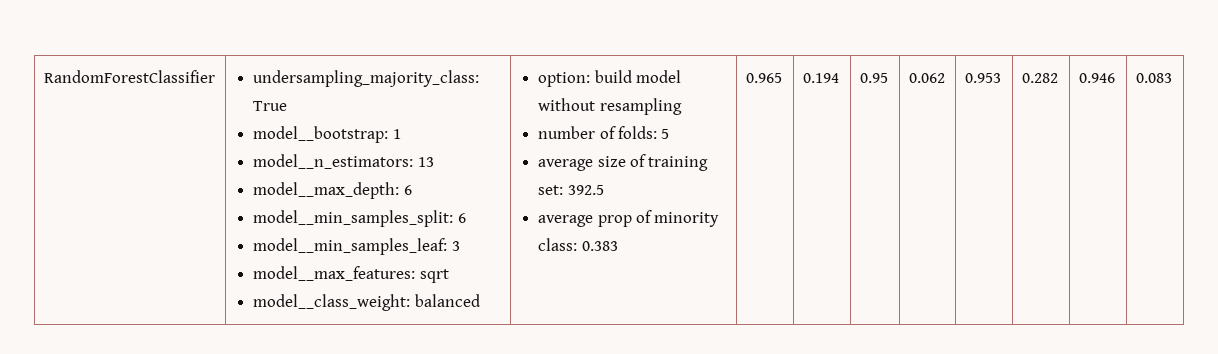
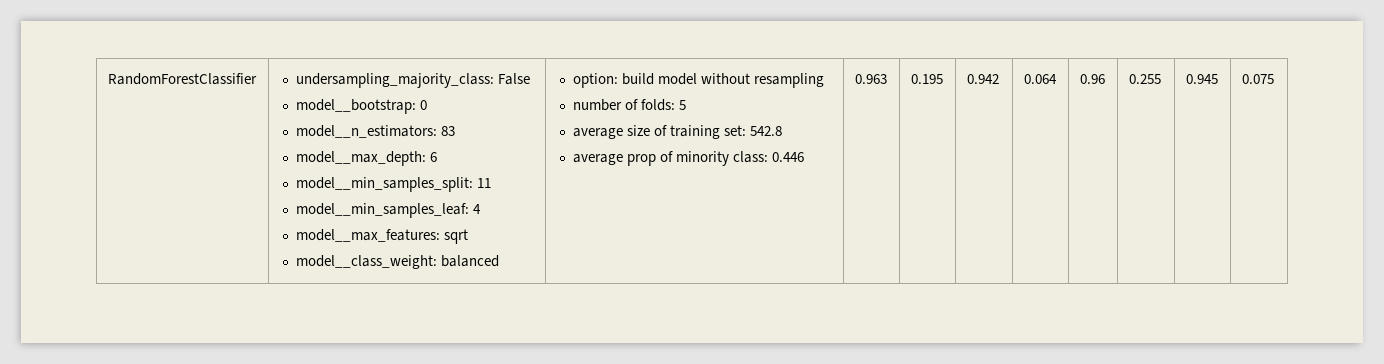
- undersampling_majority_class: True
+ undersampling_majority_class: False
- model__bootstrap: 1
+ model__bootstrap: 0
- model__n_estimators: 13
+ model__n_estimators: 83
- model__min_samples_split: 6
+ model__min_samples_split: 11
- model__min_samples_leaf: 3
+ model__min_samples_leaf: 4
- average size of training set: 392.5
+ average size of training set: 542.8
- average prop of minority class: 0.383 | 0.965 | 0.194 | 0.95 | 0.062 | 0.953 | 0.282 | 0.946 | 0.083
+ average prop of minority class: 0.446 | 0.963 | 0.195 | 0.942 | 0.064 | 0.96 | 0.255 | 0.945 | 0.075

